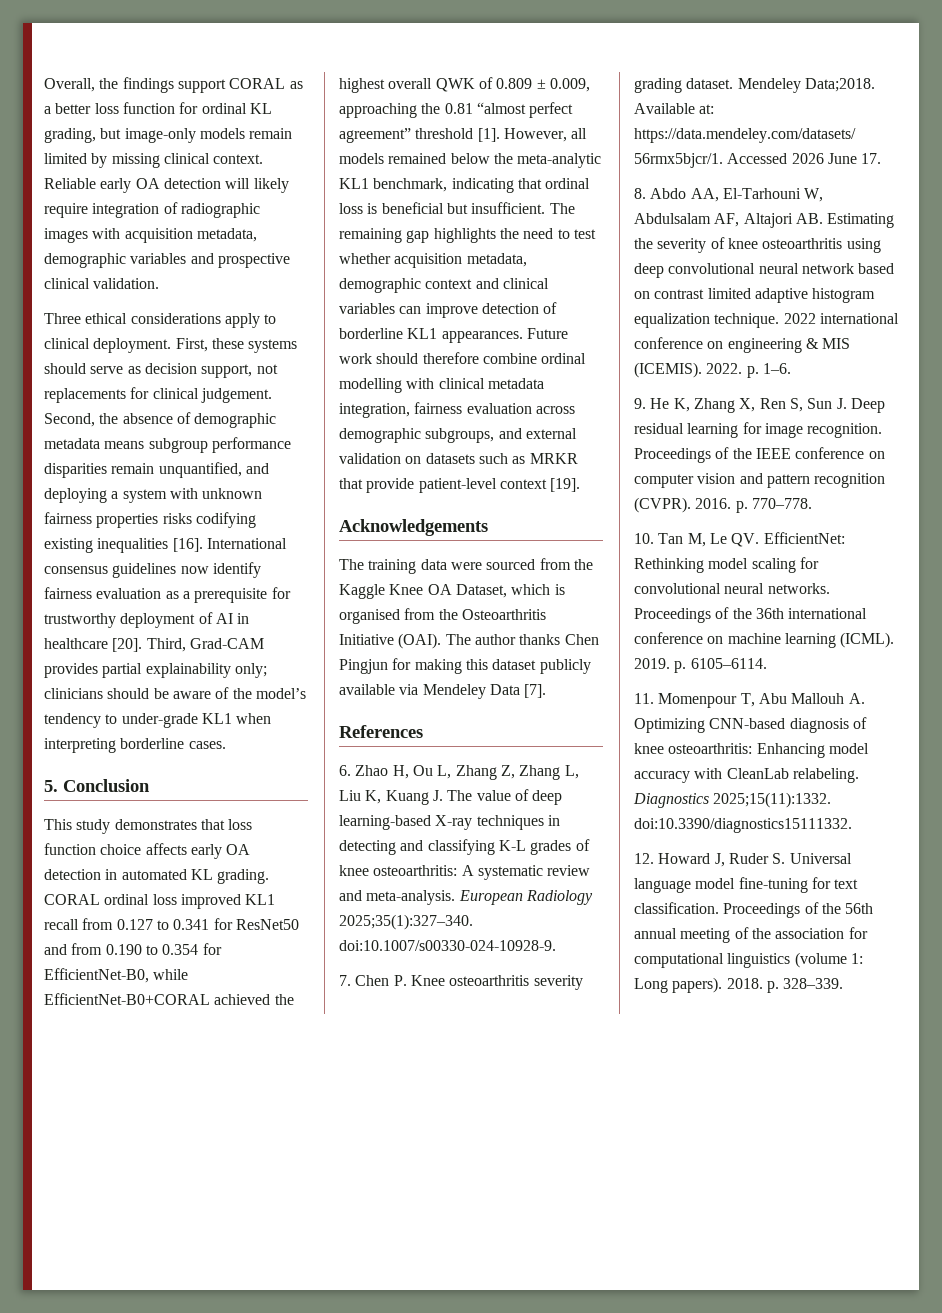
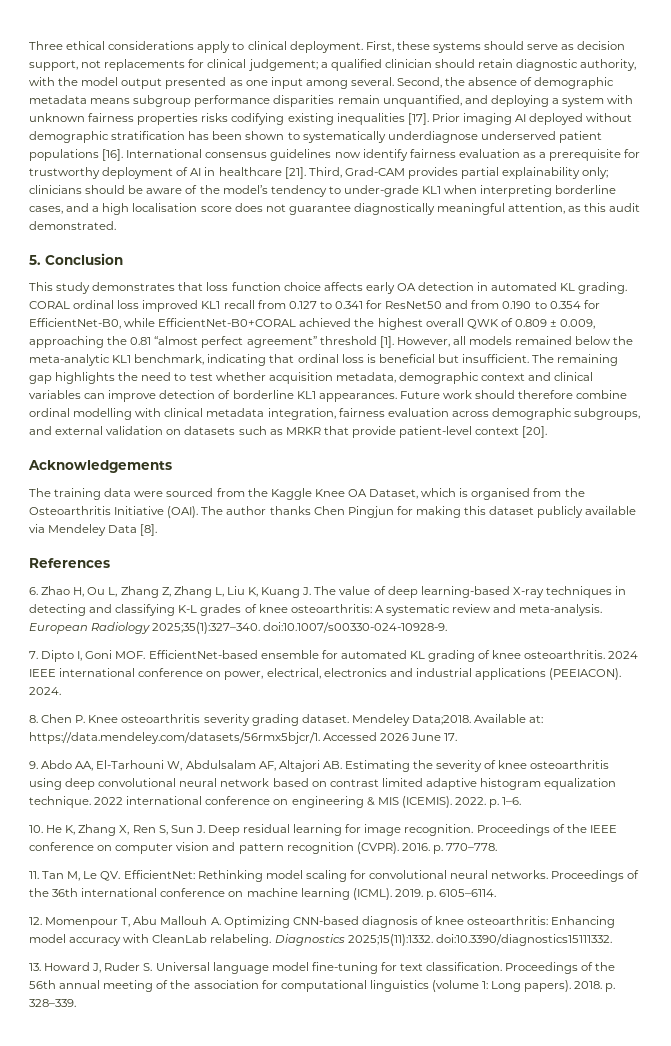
- Overall, the findings support CORAL as a better loss function for ordinal KL grading, but image-only models remain limited by missing clinical context. Reliable early OA detection will likely require integration of radiographic images with acquisition metadata, demographic variables and prospective clinical validation.
- First, these systems should serve as decision support, not replacements for clinical judgement.
+ First, these systems should serve as decision support, not replacements for clinical judgement; a qualified clinician should retain diagnostic authority, with the model output presented as one input among several.
- Second, the absence of demographic metadata means subgroup performance disparities remain unquantified, and deploying a system with unknown fairness properties risks codifying existing inequalities [16].
+ Second, the absence of demographic metadata means subgroup performance disparities remain unquantified, and deploying a system with unknown fairness properties risks codifying existing inequalities [17]. Prior imaging AI deployed without demographic stratification has been shown to systematically underdiagnose underserved patient populations [16].
- International consensus guidelines now identify fairness evaluation as a prerequisite for trustworthy deployment of AI in healthcare [20].
+ International consensus guidelines now identify fairness evaluation as a prerequisite for trustworthy deployment of AI in healthcare [21].
- Third, Grad-CAM provides partial explainability only; clinicians should be aware of the model’s tendency to under-grade KL1 when interpreting borderline cases.
+ Third, Grad-CAM provides partial explainability only; clinicians should be aware of the model’s tendency to under-grade KL1 when interpreting borderline cases, and a high localisation score does not guarantee diagnostically meaningful attention, as this audit demonstrated.
- Future work should therefore combine ordinal modelling with clinical metadata integration, fairness evaluation across demographic subgroups, and external validation on datasets such as MRKR that provide patient-level context [19].
+ Future work should therefore combine ordinal modelling with clinical metadata integration, fairness evaluation across demographic subgroups, and external validation on datasets such as MRKR that provide patient-level context [20].
- The author thanks Chen Pingjun for making this dataset publicly available via Mendeley Data [7].
+ The author thanks Chen Pingjun for making this dataset publicly available via Mendeley Data [8].
- 7. Chen P. Knee osteoarthritis severity grading dataset.
+ 7. Dipto I, Goni MOF. EfficientNet-based ensemble for automated KL grading of knee osteoarthritis. 2024 IEEE international conference on power, electrical, electronics and industrial applications (PEEIACON). 2024.
+ 8. Chen P. Knee osteoarthritis severity grading dataset.
- 8. Abdo AA, El-Tarhouni W, Abdulsalam AF, Altajori AB. Estimating the severity of knee osteoarthritis using deep convolutional neural network based on contrast limited adaptive histogram equalization technique.
+ 9. Abdo AA, El-Tarhouni W, Abdulsalam AF, Altajori AB. Estimating the severity of knee osteoarthritis using deep convolutional neural network based on contrast limited adaptive histogram equalization technique.
- 9. He K, Zhang X, Ren S, Sun J. Deep residual learning for image recognition.
+ 10. He K, Zhang X, Ren S, Sun J. Deep residual learning for image recognition.
- 10. Tan M, Le QV. EfficientNet: Rethinking model scaling for convolutional neural networks.
+ 11. Tan M, Le QV. EfficientNet: Rethinking model scaling for convolutional neural networks.
- 11. Momenpour T, Abu Mallouh A. Optimizing CNN-based diagnosis of knee osteoarthritis: Enhancing model accuracy with CleanLab relabeling.
+ 12. Momenpour T, Abu Mallouh A. Optimizing CNN-based diagnosis of knee osteoarthritis: Enhancing model accuracy with CleanLab relabeling.
- 12. Howard J, Ruder S. Universal language model fine-tuning for text classification.
+ 13. Howard J, Ruder S. Universal language model fine-tuning for text classification.

